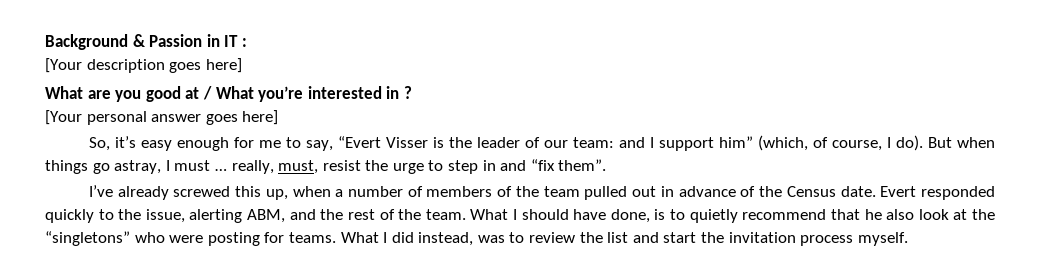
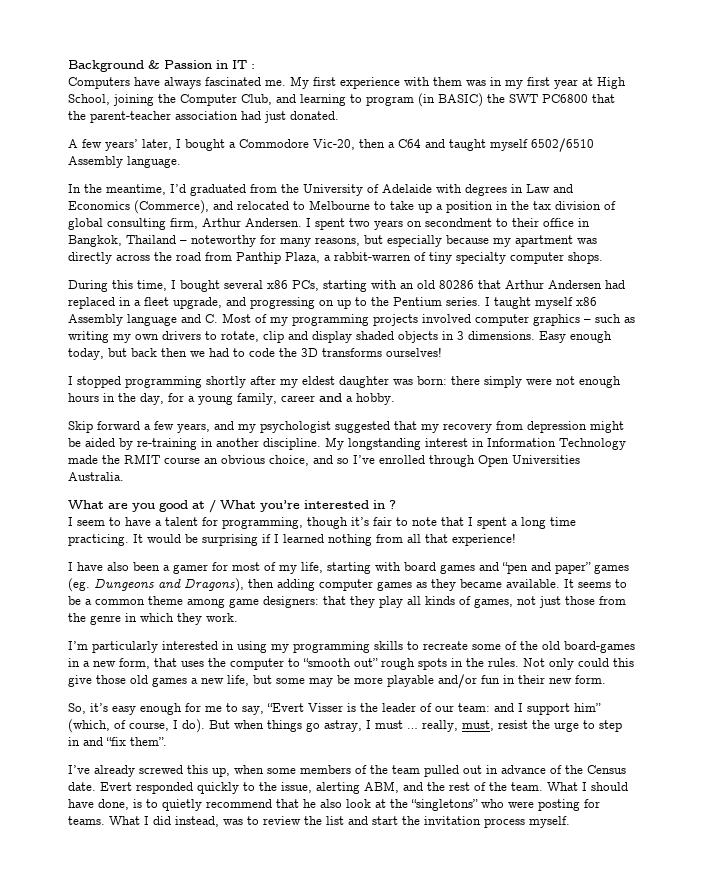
- [Your description goes here]
+ Computers have always fascinated me. My first experience with them was in my first year at High School, joining the Computer Club, and learning to program (in BASIC) the SWT PC6800 that the parent-teacher association had just donated.
+ A few years’ later, I bought a Commodore Vic-20, then a C64 and taught myself 6502/6510 Assembly language.
+ In the meantime, I’d graduated from the University of Adelaide with degrees in Law and Economics (Commerce), and relocated to Melbourne to take up a position in the tax division of global consulting firm, Arthur Andersen. I spent two years on secondment to their office in Bangkok, Thailand – noteworthy for many reasons, but especially because my apartment was directly across the road from Panthip Plaza, a rabbit-warren of tiny specialty computer shops.
+ During this time, I bought several x86 PCs, starting with an old 80286 that Arthur Andersen had replaced in a fleet upgrade, and progressing on up to the Pentium series. I taught myself x86 Assembly language and C. Most of my programming projects involved computer graphics – such as writing my own drivers to rotate, clip and display shaded objects in 3 dimensions. Easy enough today, but back then we had to code the 3D transforms ourselves!
+ I stopped programming shortly after my eldest daughter was born: there simply were not enough hours in the day, for a young family, career and a hobby.
+ Skip forward a few years, and my psychologist suggested that my recovery from depression might be aided by re-training in another discipline. My longstanding interest in Information Technology made the RMIT course an obvious choice, and so I’ve enrolled through Open Universities Australia.
- [Your personal answer goes here]
+ I seem to have a talent for programming, though it’s fair to note that I spent a long time practicing. It would be surprising if I learned nothing from all that experience!
+ I have also been a gamer for most of my life, starting with board games and “pen and paper” games (eg. Dungeons and Dragons), then adding computer games as they became available. It seems to be a common theme among game designers: that they play all kinds of games, not just those from the genre in which they work.
+ I’m particularly interested in using my programming skills to recreate some of the old board-games in a new form, that uses the computer to “smooth out” rough spots in the rules. Not only could this give those old games a new life, but some may be more playable and/or fun in their new form.
- I’ve already screwed this up, when a number of members of the team pulled out in advance of the Census date.
+ I’ve already screwed this up, when some members of the team pulled out in advance of the Census date.

